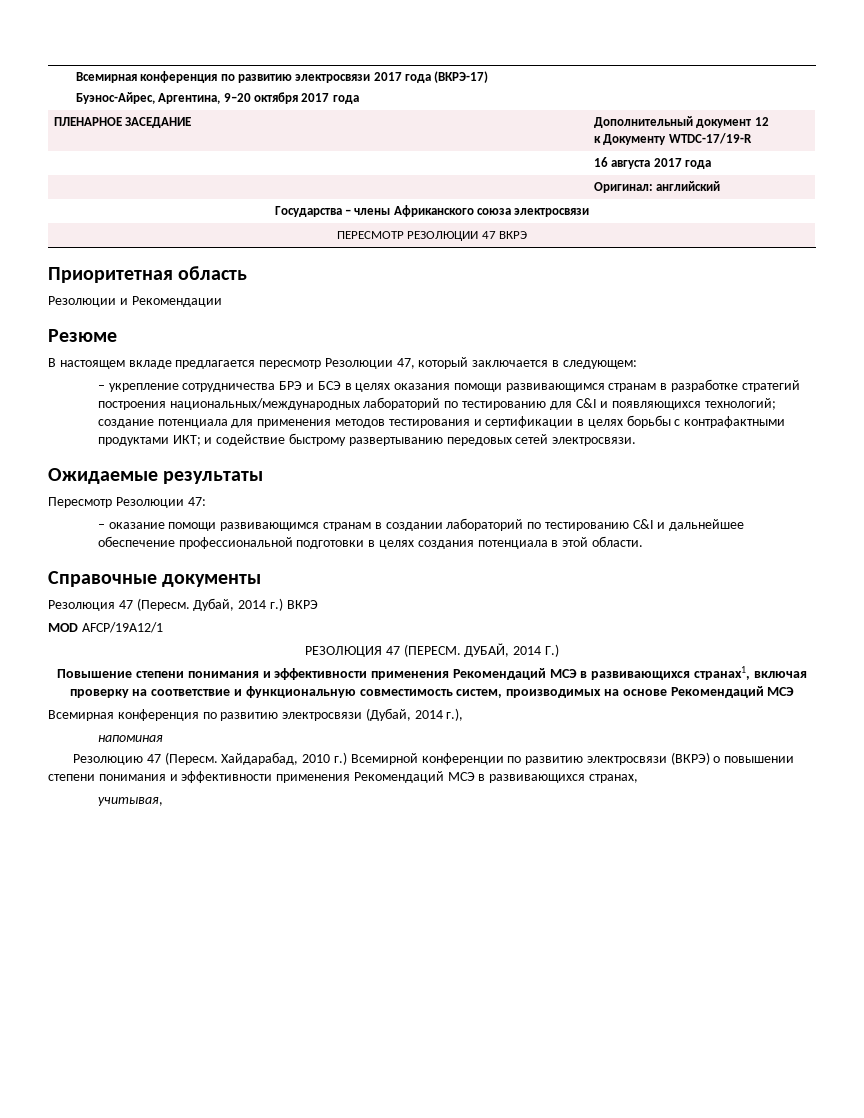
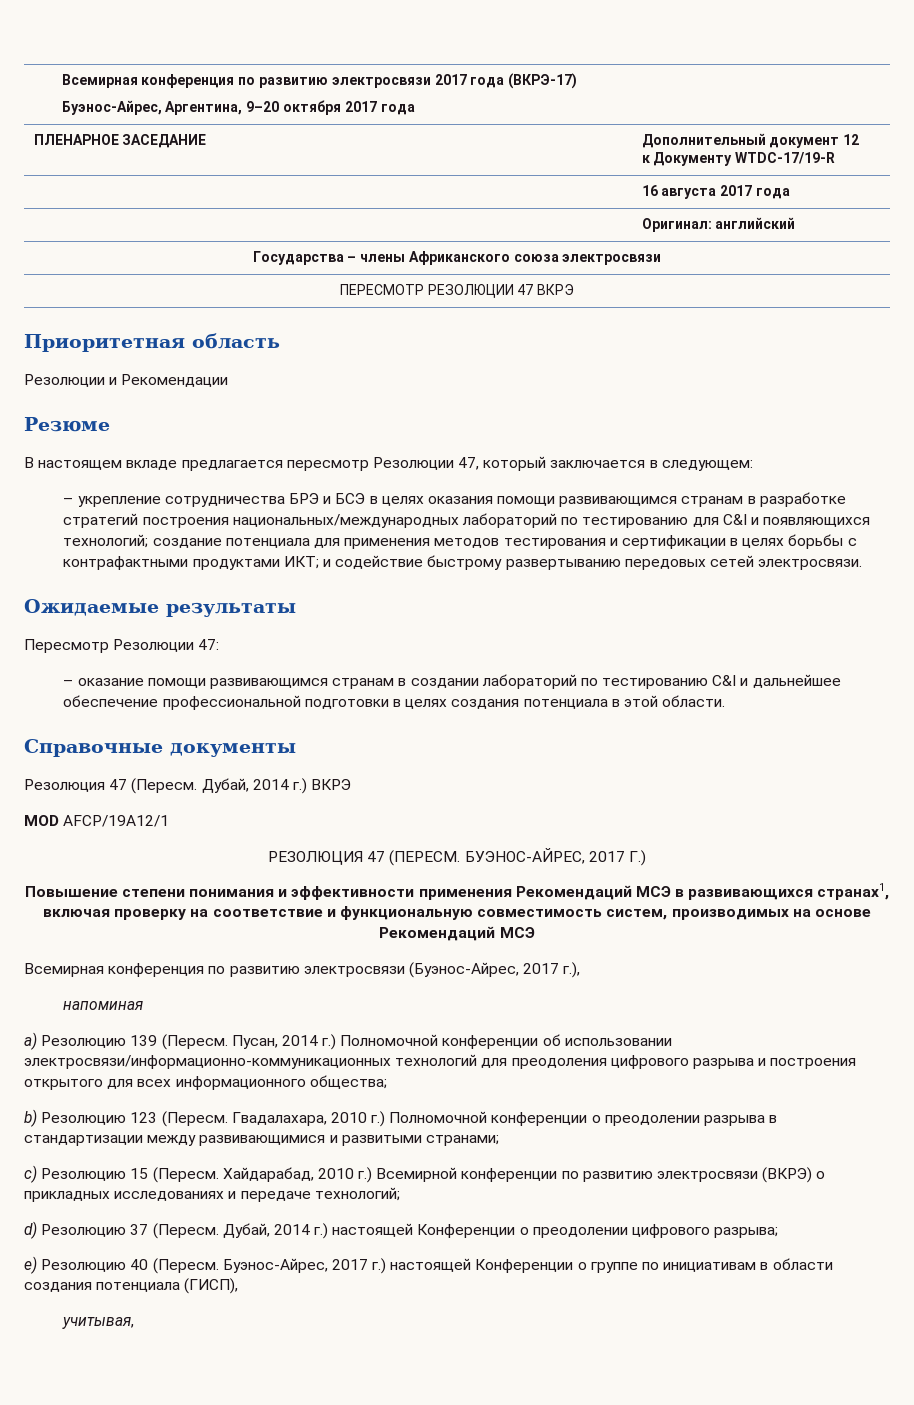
- ДУБАЙ, 2014 Г.)
+ БУЭНОС-АЙРЕС, 2017 Г.)
- Всемирная конференция по развитию электросвязи (Дубай, 2014 г.),
+ Всемирная конференция по развитию электросвязи (Буэнос-Айрес, 2017 г.),
- Резолюцию 47 (Пересм.
+ a) Резолюцию 139 (Пересм. Пусан, 2014 г.) Полномочной конференции об использовании электросвязи/информационно-коммуникационных технологий для преодоления цифрового разрыва и построения открытого для всех информационного общества;
+ b) Резолюцию 123 (Пересм. Гвадалахара, 2010 г.) Полномочной конференции о преодолении разрыва в стандартизации между развивающимися и развитыми странами;
+ c) Резолюцию 15 (Пересм.
- Хайдарабад, 2010 г.) Всемирной конференции по развитию электросвязи (ВКРЭ) о повышении степени понимания и эффективности применения Рекомендаций МСЭ в развивающихся странах,
+ Хайдарабад, 2010 г.) Всемирной конференции по развитию электросвязи (ВКРЭ) о прикладных исследованиях и передаче технологий;
+ d) Резолюцию 37 (Пересм. Дубай, 2014 г.) настоящей Конференции о преодолении цифрового разрыва;
+ e) Резолюцию 40 (Пересм. Буэнос-Айрес, 2017 г.) настоящей Конференции о группе по инициативам в области создания потенциала (ГИСП),

